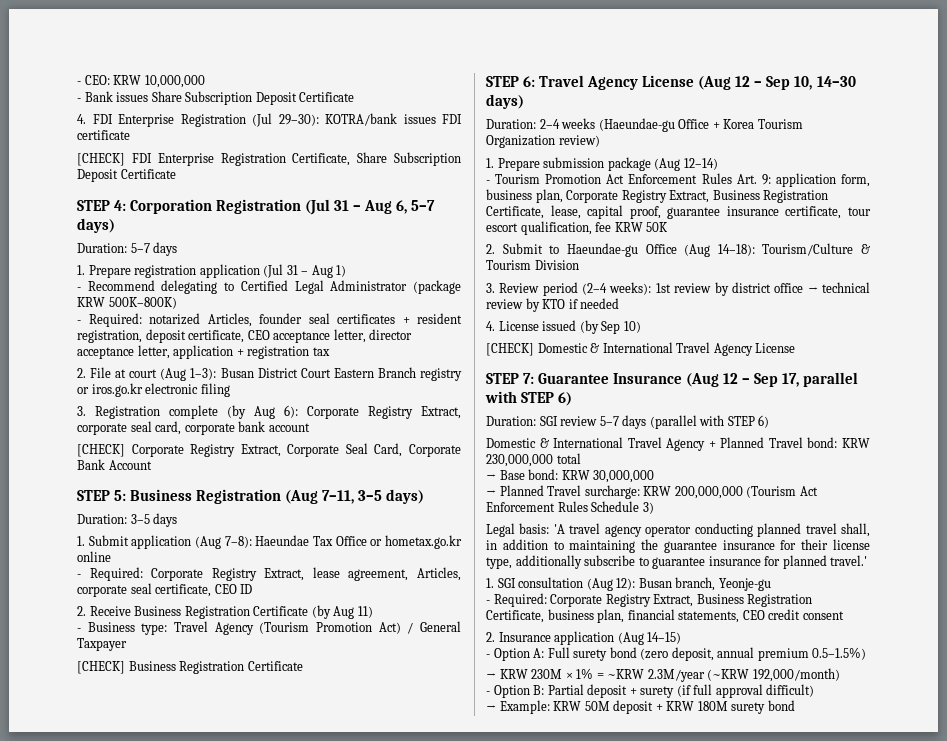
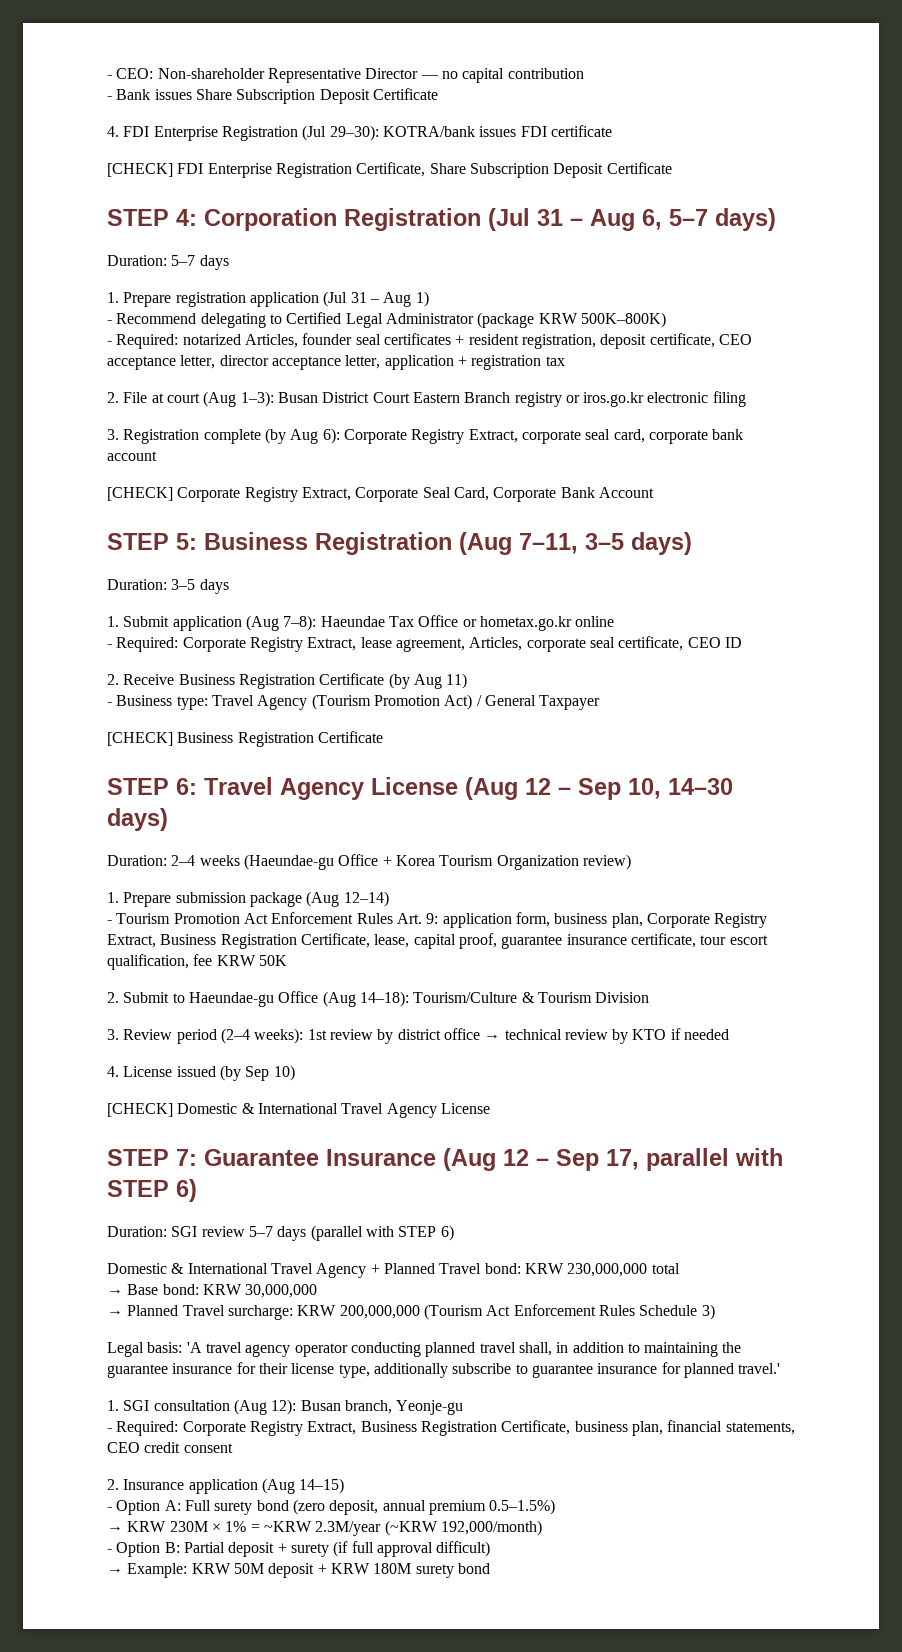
- - CEO: KRW 10,000,000
+ - CEO: Non-shareholder Representative Director — no capital contribution

